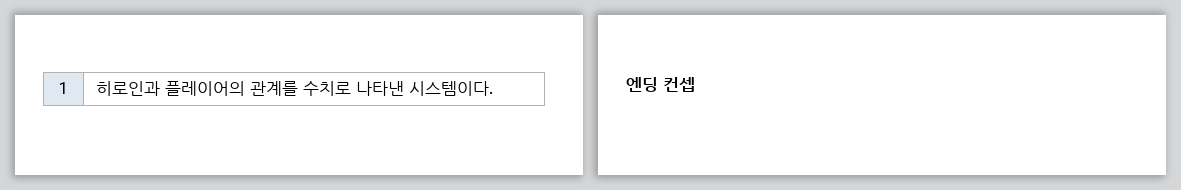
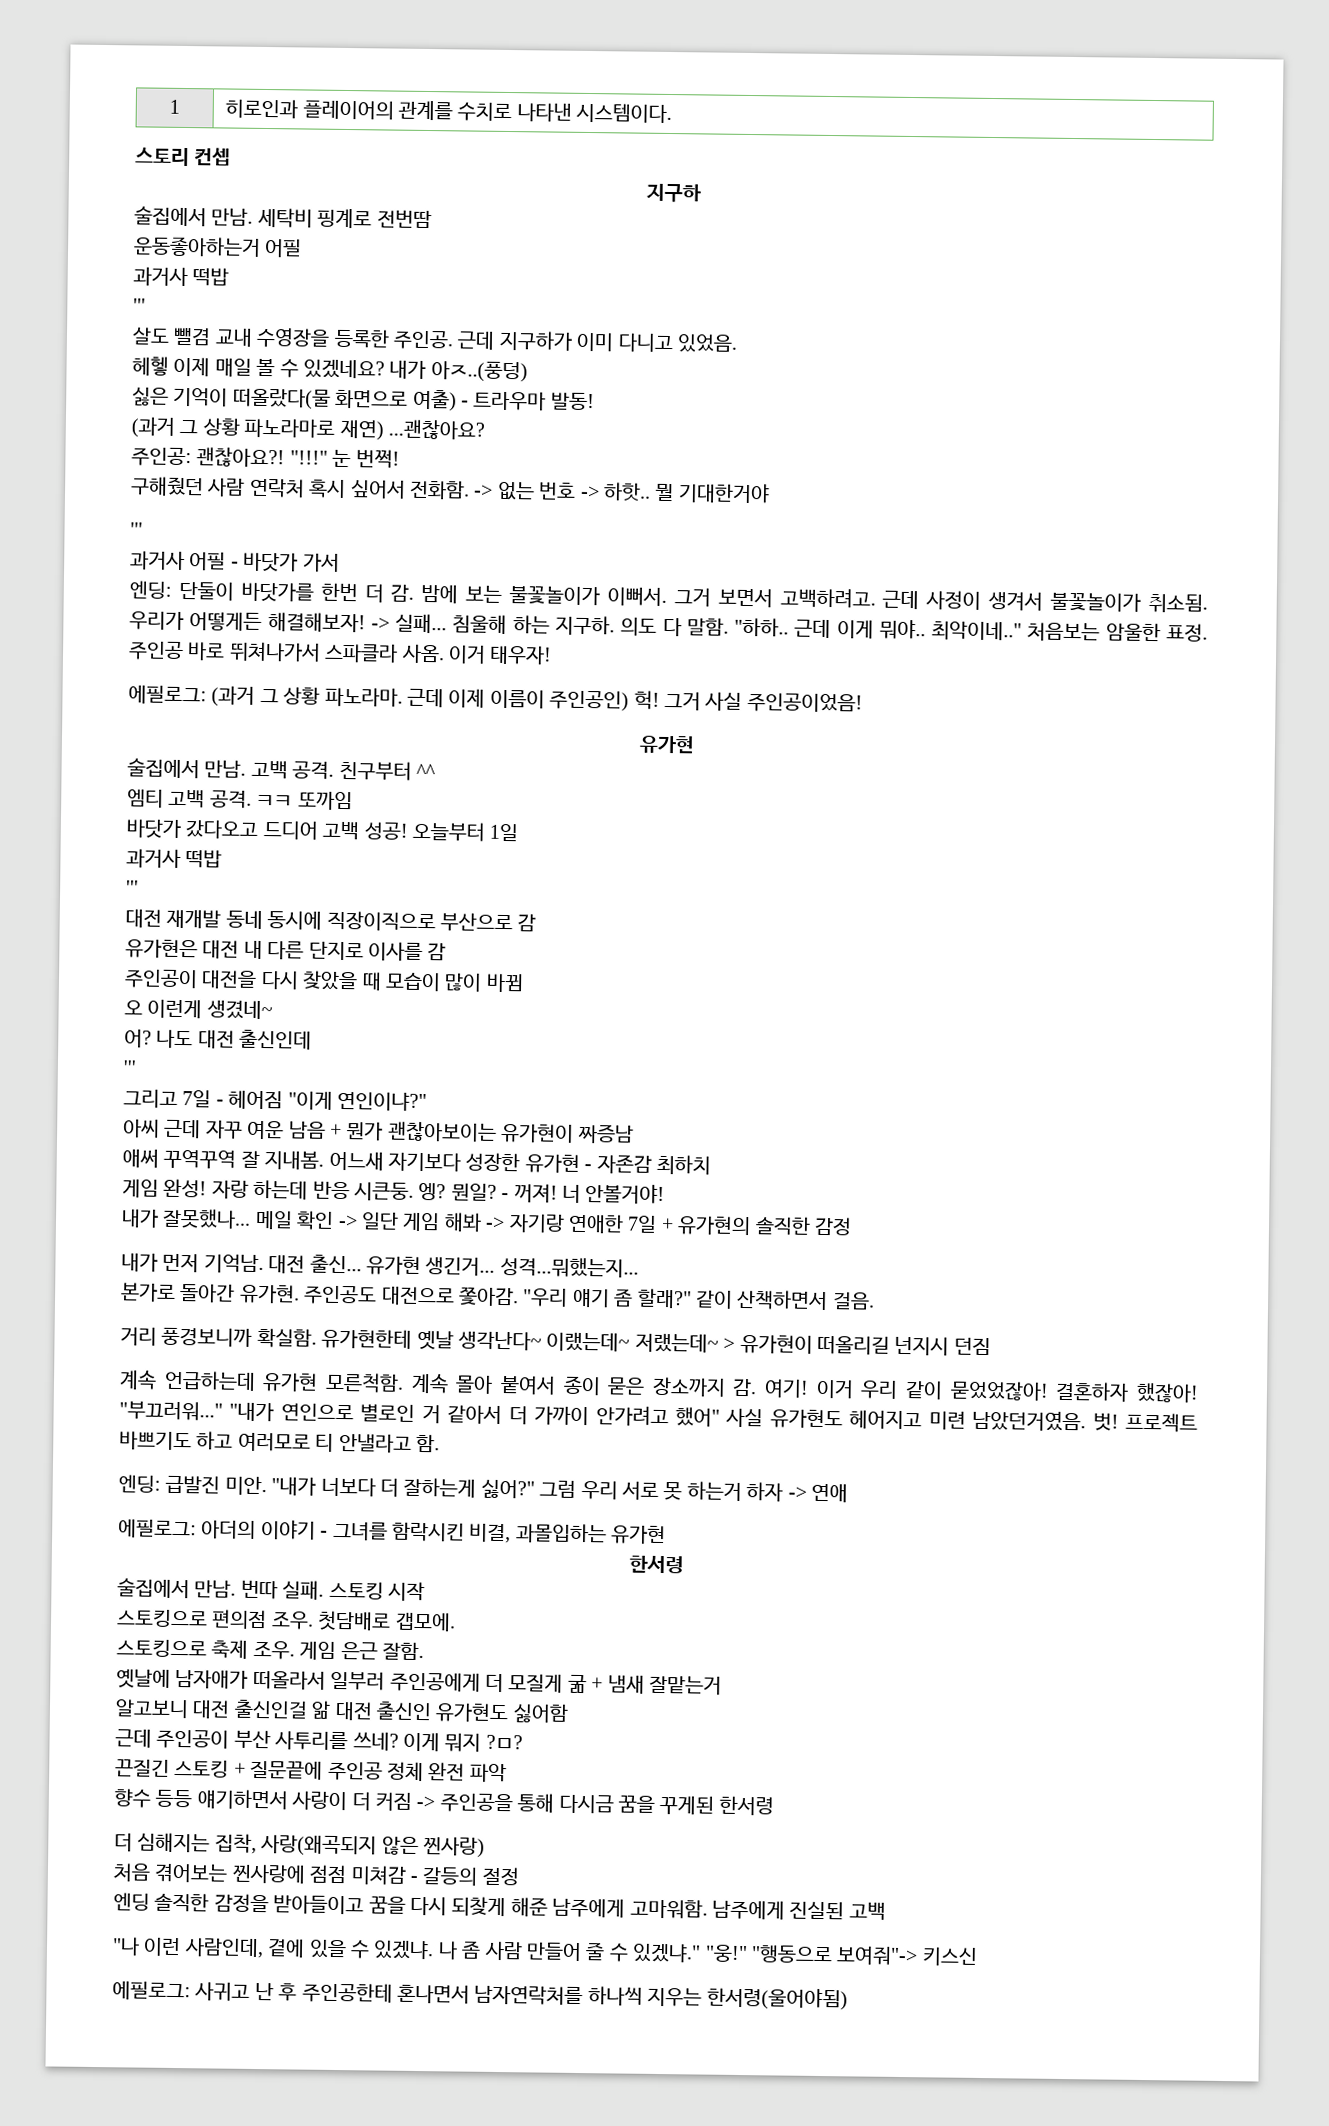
- 엔딩 컨셉
+ 스토리 컨셉
+ 지구하
+ 술집에서 만남. 세탁비 핑계로 전번땀
+ 운동좋아하는거 어필
+ 과거사 떡밥
+ '''
+ 살도 뺄겸 교내 수영장을 등록한 주인공. 근데 지구하가 이미 다니고 있었음.
+ 헤헿 이제 매일 볼 수 있겠네요? 내가 아ㅈ..(풍덩)
+ 싫은 기억이 떠올랐다(물 화면으로 여출) - 트라우마 발동!
+ (과거 그 상황 파노라마로 재연) ...괜찮아요?
+ 주인공: 괜찮아요?! "!!!" 눈 번쩍!
+ 구해줬던 사람 연락처 혹시 싶어서 전화함. -> 없는 번호 -> 하핫.. 뭘 기대한거야
+ '''
+ 과거사 어필 - 바닷가 가서
+ 엔딩: 단둘이 바닷가를 한번 더 감. 밤에 보는 불꽃놀이가 이뻐서. 그거 보면서 고백하려고. 근데 사정이 생겨서 불꽃놀이가 취소됨. 우리가 어떻게든 해결해보자! -> 실패... 침울해 하는 지구하. 의도 다 말함. "하하.. 근데 이게 뭐야.. 최악이네.." 처음보는 암울한 표정. 주인공 바로 뛰쳐나가서 스파클라 사옴. 이거 태우자!
+ 에필로그: (과거 그 상황 파노라마. 근데 이제 이름이 주인공인) 헉! 그거 사실 주인공이었음!
+ 유가현
+ 술집에서 만남. 고백 공격. 친구부터 ^^
+ 엠티 고백 공격. ㅋㅋ 또까임
+ 바닷가 갔다오고 드디어 고백 성공! 오늘부터 1일
+ 과거사 떡밥
+ '''
+ 대전 재개발 동네 동시에 직장이직으로 부산으로 감
+ 유가현은 대전 내 다른 단지로 이사를 감
+ 주인공이 대전을 다시 찾았을 때 모습이 많이 바뀜
+ 오 이런게 생겼네~
+ 어? 나도 대전 출신인데
+ '''
+ 그리고 7일 - 헤어짐 "이게 연인이냐?"
+ 아씨 근데 자꾸 여운 남음 + 뭔가 괜찮아보이는 유가현이 짜증남
+ 애써 꾸역꾸역 잘 지내봄. 어느새 자기보다 성장한 유가현 - 자존감 최하치
+ 게임 완성! 자랑 하는데 반응 시큰둥. 엥? 뭔일? - 꺼져! 너 안볼거야!
+ 내가 잘못했나... 메일 확인 -> 일단 게임 해봐 -> 자기랑 연애한 7일 + 유가현의 솔직한 감정
+ 내가 먼저 기억남. 대전 출신... 유가현 생긴거... 성격...뭐했는지...
+ 본가로 돌아간 유가현. 주인공도 대전으로 쫓아감. "우리 얘기 좀 할래?" 같이 산책하면서 걸음.
+ 거리 풍경보니까 확실함. 유가현한테 옛날 생각난다~ 이랬는데~ 저랬는데~ > 유가현이 떠올리길 넌지시 던짐
+ 계속 언급하는데 유가현 모른척함. 계속 몰아 붙여서 종이 묻은 장소까지 감. 여기! 이거 우리 같이 묻었었잖아! 결혼하자 했잖아! "부끄러워..." "내가 연인으로 별로인 거 같아서 더 가까이 안가려고 했어" 사실 유가현도 헤어지고 미련 남았던거였음. 벗! 프로젝트 바쁘기도 하고 여러모로 티 안낼라고 함.
+ 엔딩: 급발진 미안. "내가 너보다 더 잘하는게 싫어?" 그럼 우리 서로 못 하는거 하자 -> 연애
+ 에필로그: 아더의 이야기 - 그녀를 함락시킨 비결, 과몰입하는 유가현
+ 한서령
+ 술집에서 만남. 번따 실패. 스토킹 시작
+ 스토킹으로 편의점 조우. 첫담배로 갭모에.
+ 스토킹으로 축제 조우. 게임 은근 잘함.
+ 옛날에 남자애가 떠올라서 일부러 주인공에게 더 모질게 굶 + 냄새 잘맡는거
+ 알고보니 대전 출신인걸 앎 대전 출신인 유가현도 싫어함
+ 근데 주인공이 부산 사투리를 쓰네? 이게 뭐지 ?ㅁ?
+ 끈질긴 스토킹 + 질문끝에 주인공 정체 완전 파악
+ 향수 등등 얘기하면서 사랑이 더 커짐 -> 주인공을 통해 다시금 꿈을 꾸게된 한서령
+ 더 심해지는 집착, 사랑(왜곡되지 않은 찐사랑)
+ 처음 겪어보는 찐사랑에 점점 미쳐감 - 갈등의 절정
+ 엔딩 솔직한 감정을 받아들이고 꿈을 다시 되찾게 해준 남주에게 고마워함. 남주에게 진실된 고백
+ "나 이런 사람인데, 곁에 있을 수 있겠냐. 나 좀 사람 만들어 줄 수 있겠냐." "웅!" "행동으로 보여줘"-> 키스신
+ 에필로그: 사귀고 난 후 주인공한테 혼나면서 남자연락처를 하나씩 지우는 한서령(울어야됨)

